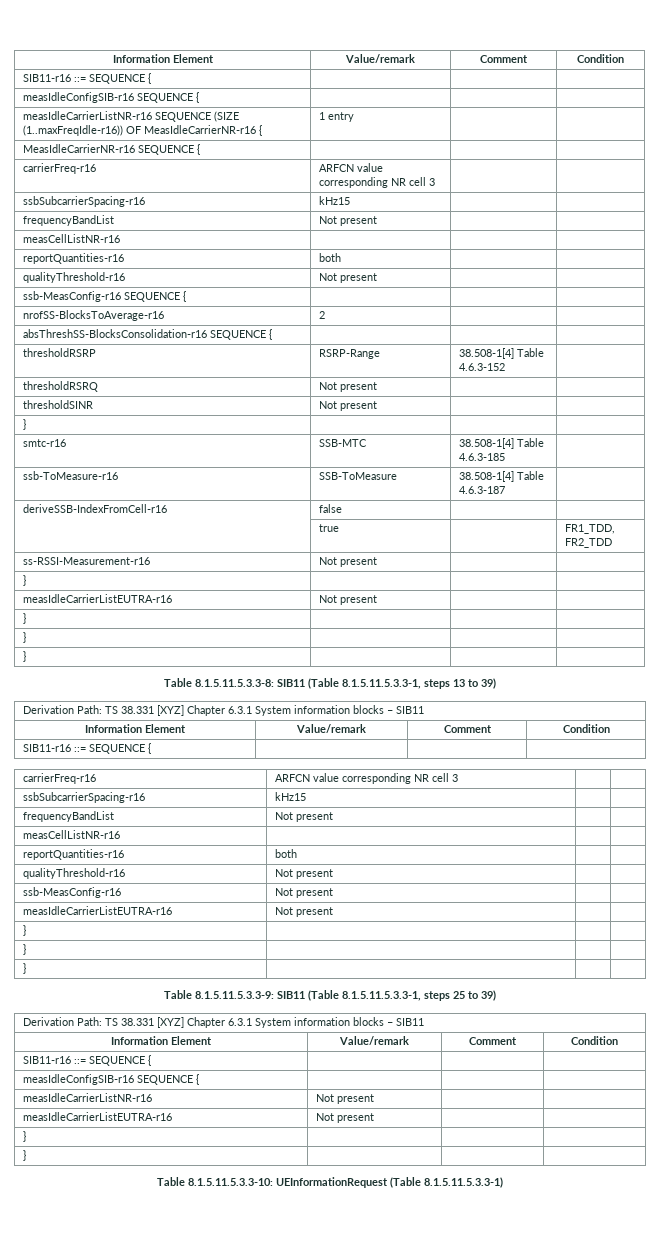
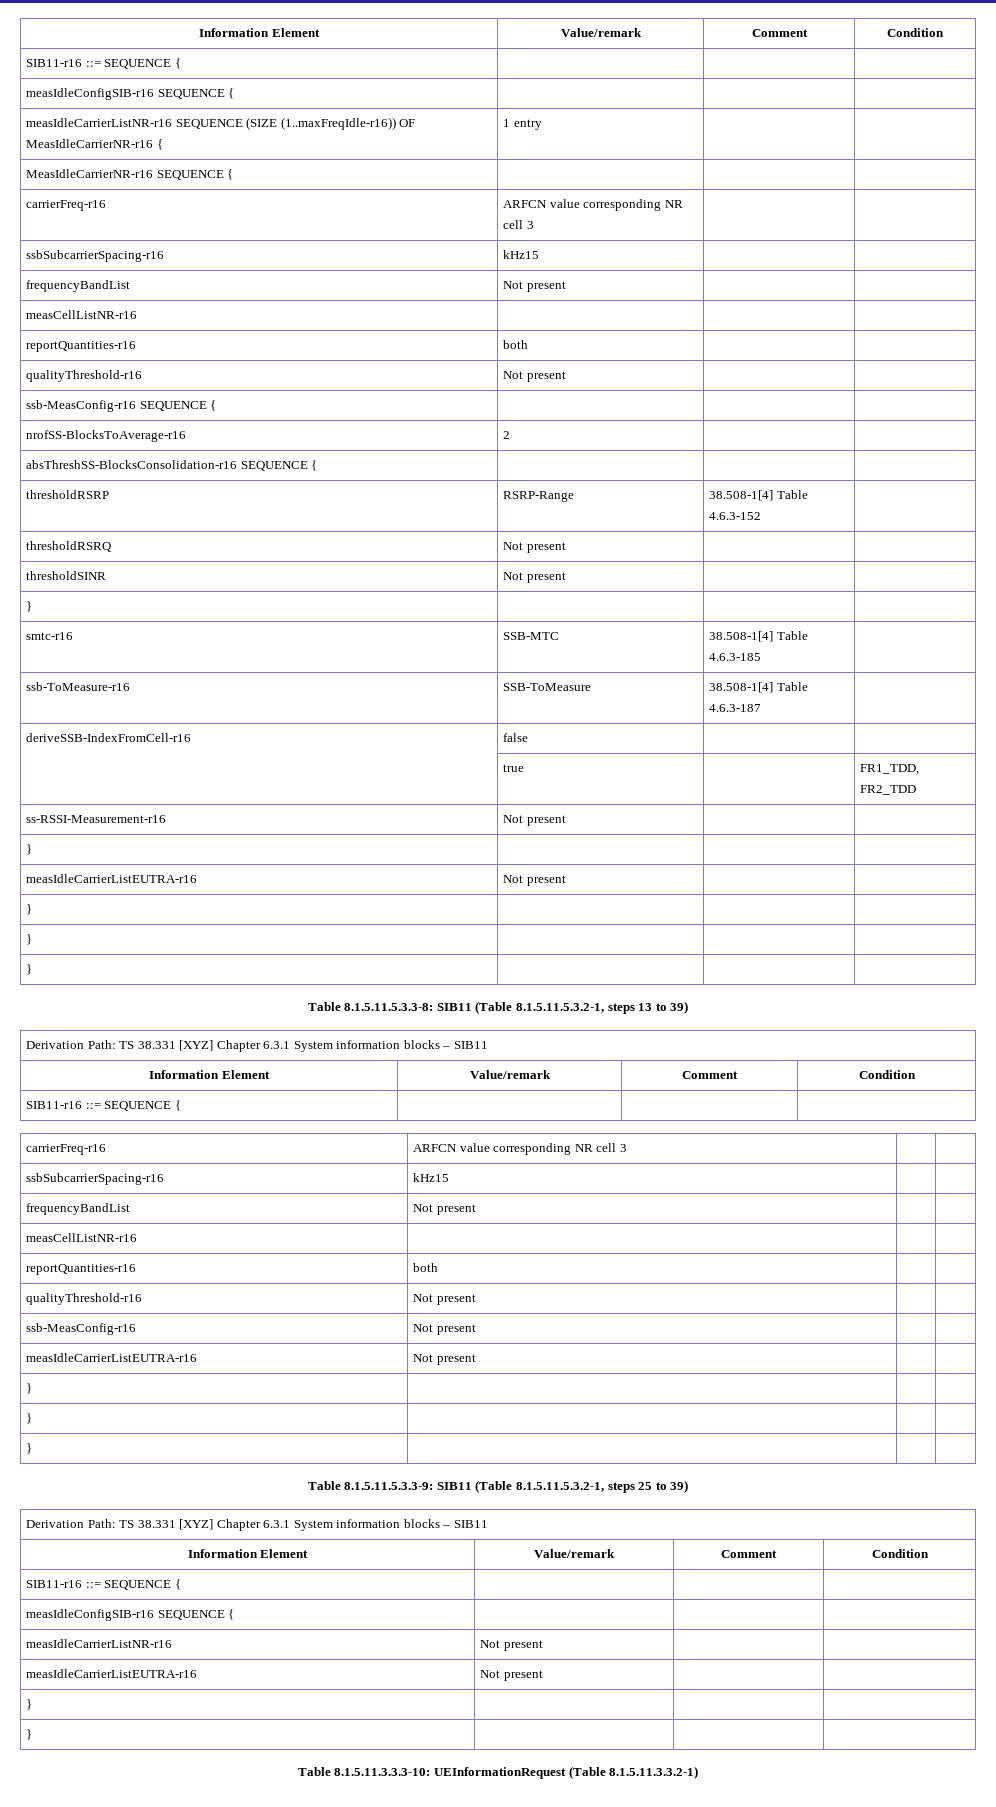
- Table 8.1.5.11.5.3.3-8: SIB11 (Table 8.1.5.11.5.3.3-1, steps 13 to 39)
+ Table 8.1.5.11.5.3.3-8: SIB11 (Table 8.1.5.11.5.3.2-1, steps 13 to 39)
- Table 8.1.5.11.5.3.3-9: SIB11 (Table 8.1.5.11.5.3.3-1, steps 25 to 39)
+ Table 8.1.5.11.5.3.3-9: SIB11 (Table 8.1.5.11.5.3.2-1, steps 25 to 39)
- Table 8.1.5.11.5.3.3-10: UEInformationRequest (Table 8.1.5.11.5.3.3-1)
+ Table 8.1.5.11.3.3.3-10: UEInformationRequest (Table 8.1.5.11.3.3.2-1)

